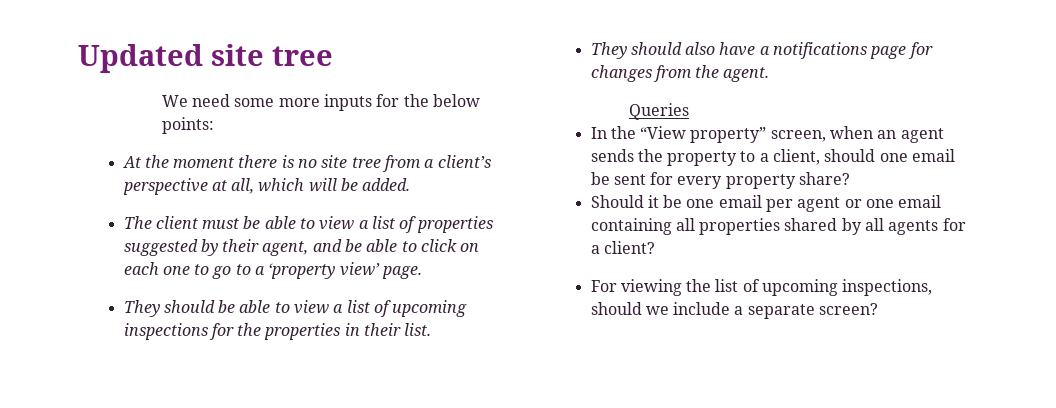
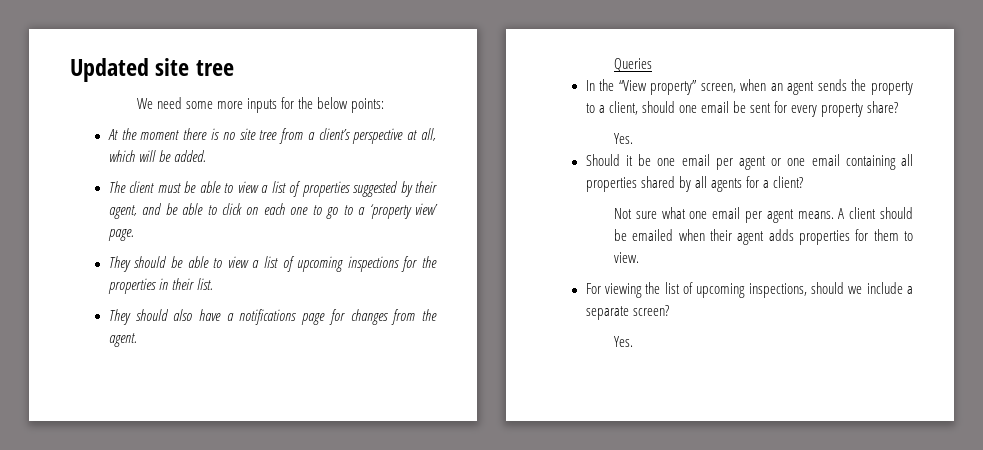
  In the “View property” screen, when an agent sends the property to a client, should one email be sent for every property share?
+ Yes.
+ Not sure what one email per agent means. A client should be emailed when their agent adds properties for them to view.
  For viewing the list of upcoming inspections, should we include a separate screen?
+ Yes.

